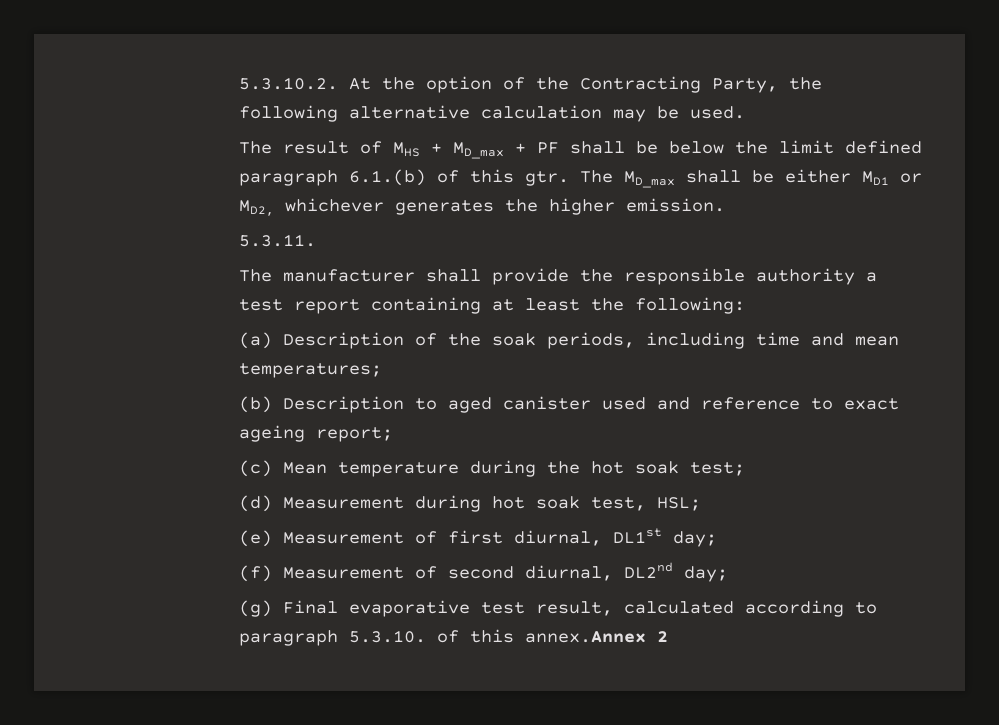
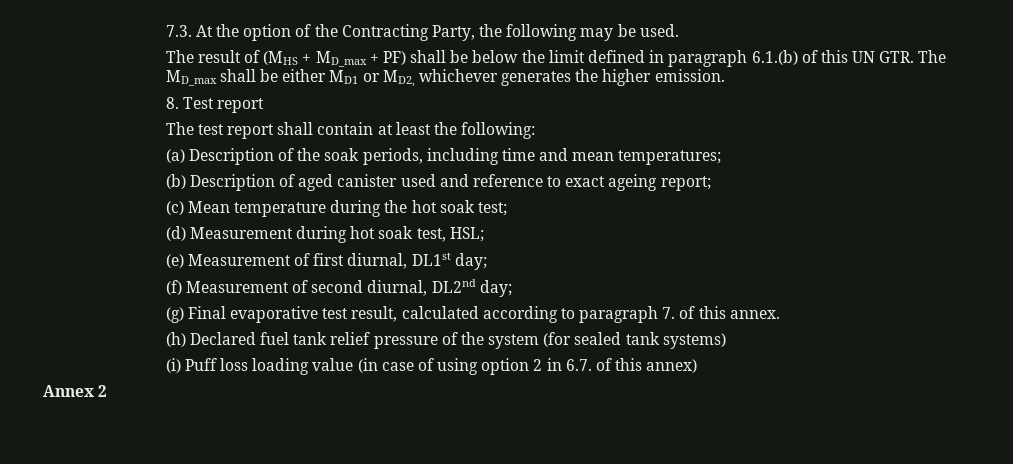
- 5.3.10.2. At the option of the Contracting Party, the following alternative calculation may be used.
+ 7.3. At the option of the Contracting Party, the following may be used.
- The result of MHS + MD_max + PF shall be below the limit defined paragraph 6.1.(b) of this gtr. The MD_max shall be either MD1 or MD2, whichever generates the higher emission.
+ The result of (MHS + MD_max + PF) shall be below the limit defined in paragraph 6.1.(b) of this UN GTR. The MD_max shall be either MD1 or MD2, whichever generates the higher emission.
- 5.3.11.
- The manufacturer shall provide the responsible authority a test report containing at least the following:
+ 8. Test report
+ The test report shall contain at least the following:
- (b) Description to aged canister used and reference to exact ageing report;
+ (b) Description of aged canister used and reference to exact ageing report;
- (g) Final evaporative test result, calculated according to paragraph 5.3.10. of this annex.Annex 2
+ (g) Final evaporative test result, calculated according to paragraph 7. of this annex.
+ (h) Declared fuel tank relief pressure of the system (for sealed tank systems)
+ (i) Puff loss loading value (in case of using option 2 in 6.7. of this annex)
+ Annex 2

